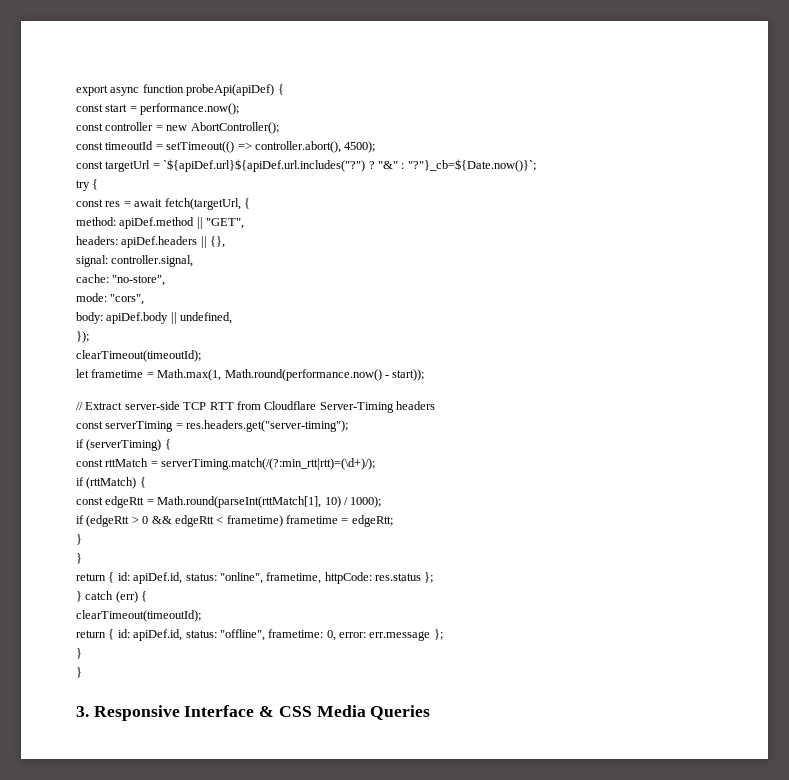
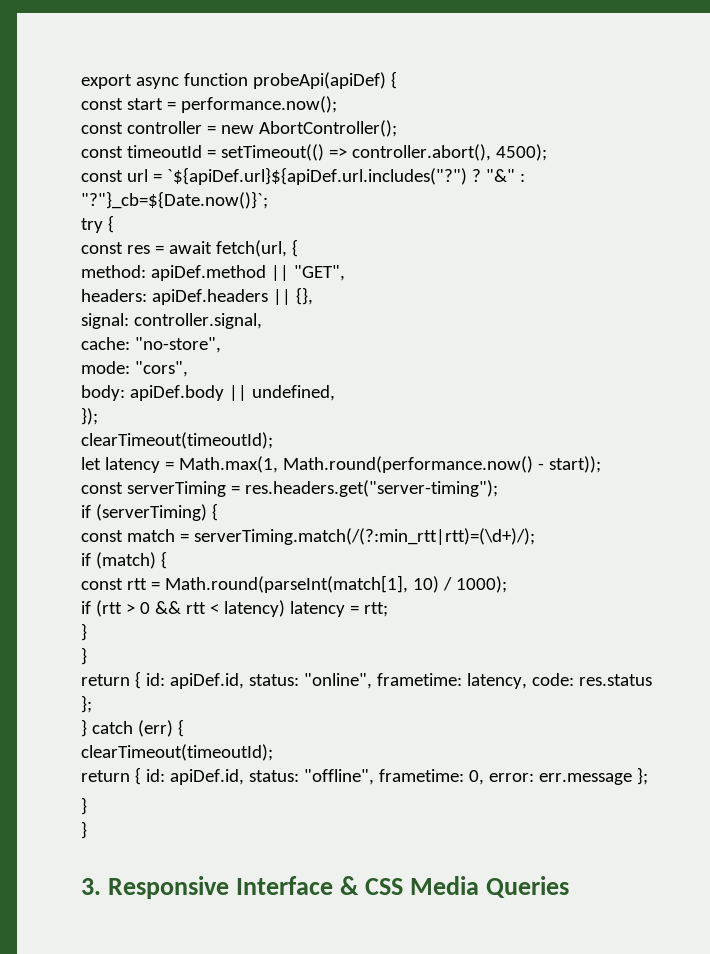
- const targetUrl = `${apiDef.url}${apiDef.url.includes("?")
+ const url = `${apiDef.url}${apiDef.url.includes("?")
- const res = await fetch(targetUrl, {
+ const res = await fetch(url, {
- let frametime = Math.max(1, Math.round(performance.now() - start));
+ let latency = Math.max(1, Math.round(performance.now() - start));
- // Extract server-side TCP RTT from Cloudflare Server-Timing headers
- const rttMatch = serverTiming.match(/(?:min_rtt|rtt)=(\d+)/);
+ const match = serverTiming.match(/(?:min_rtt|rtt)=(\d+)/);
- if (rttMatch) {
- const edgeRtt = Math.round(parseInt(rttMatch[1], 10) / 1000);
+ if (match) {
+ const rtt = Math.round(parseInt(match[1], 10) / 1000);
- if (edgeRtt > 0 && edgeRtt < frametime) frametime = edgeRtt;
+ if (rtt > 0 && rtt < latency) latency = rtt;
- return { id: apiDef.id, status: "online", frametime, httpCode: res.status };
+ return { id: apiDef.id, status: "online", frametime: latency, code: res.status };

